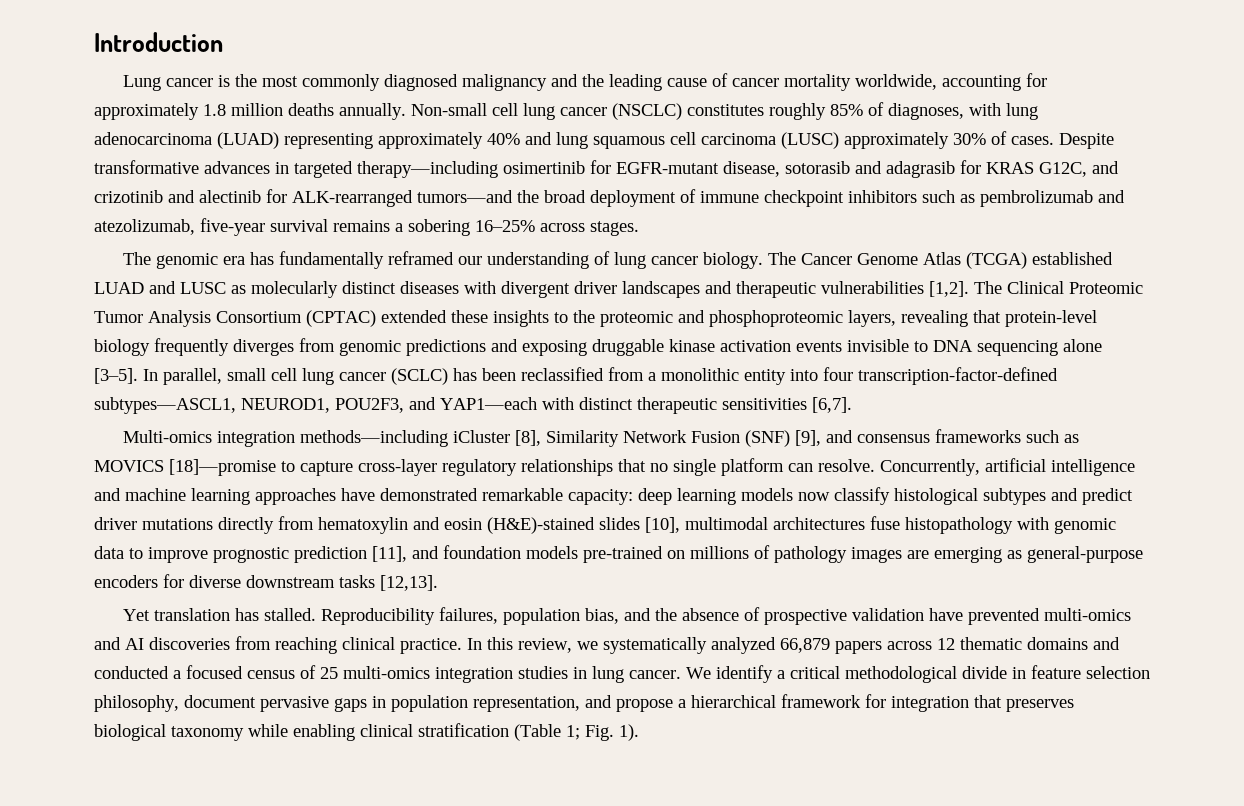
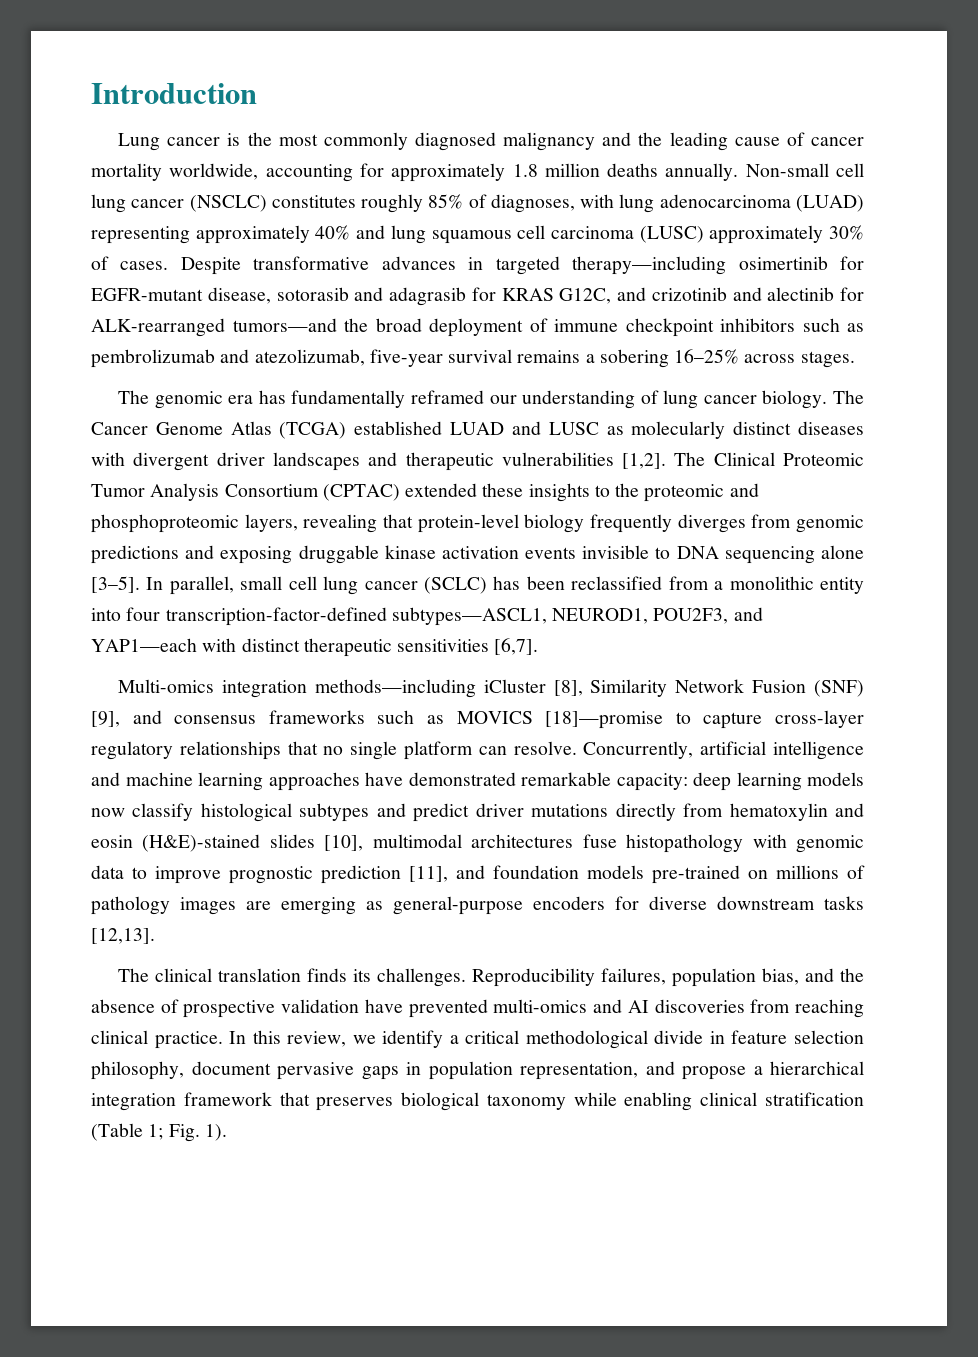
- Yet translation has stalled.
+ The clinical translation finds its challenges.
- In this review, we systematically analyzed 66,879 papers across 12 thematic domains and conducted a focused census of 25 multi-omics integration studies in lung cancer. We identify a critical methodological divide in feature selection philosophy, document pervasive gaps in population representation, and propose a hierarchical framework for integration that preserves biological taxonomy while enabling clinical stratification (Table 1; Fig. 1).
+ In this review, we identify a critical methodological divide in feature selection philosophy, document pervasive gaps in population representation, and propose a hierarchical integration framework that preserves biological taxonomy while enabling clinical stratification (Table 1; Fig. 1).

